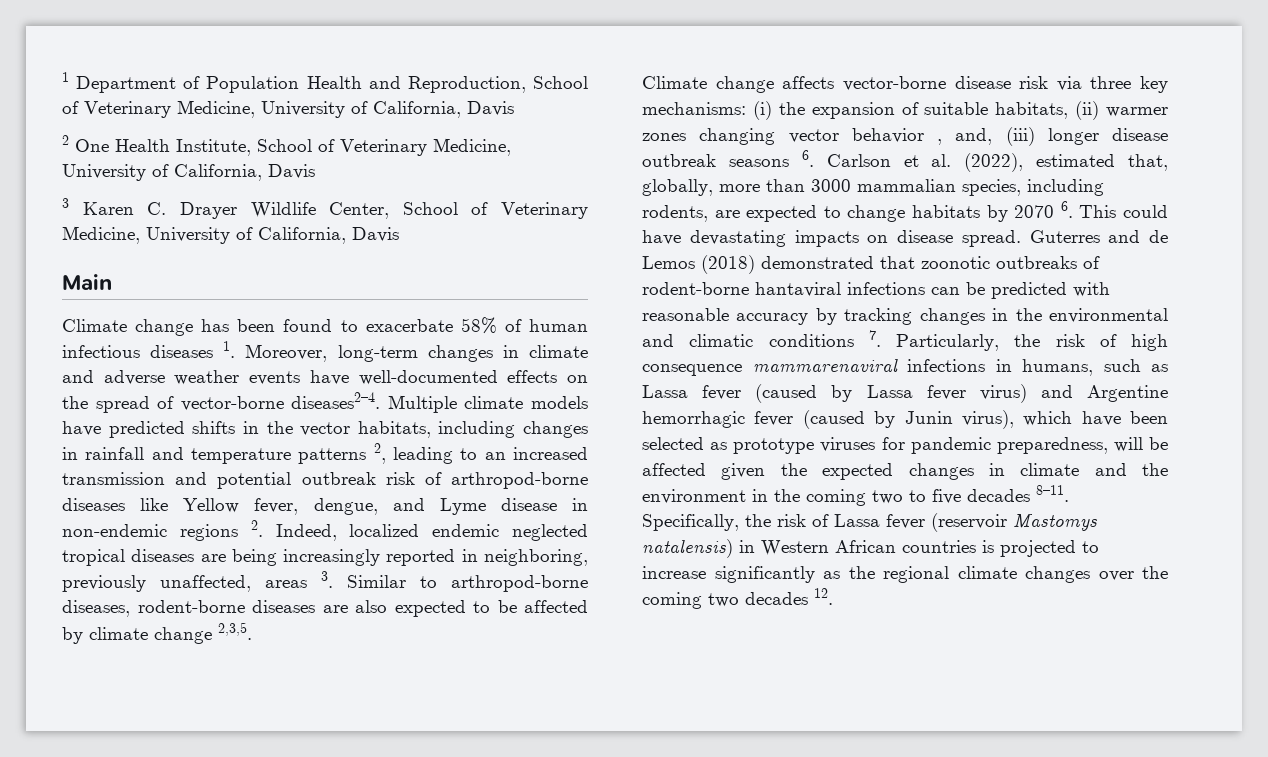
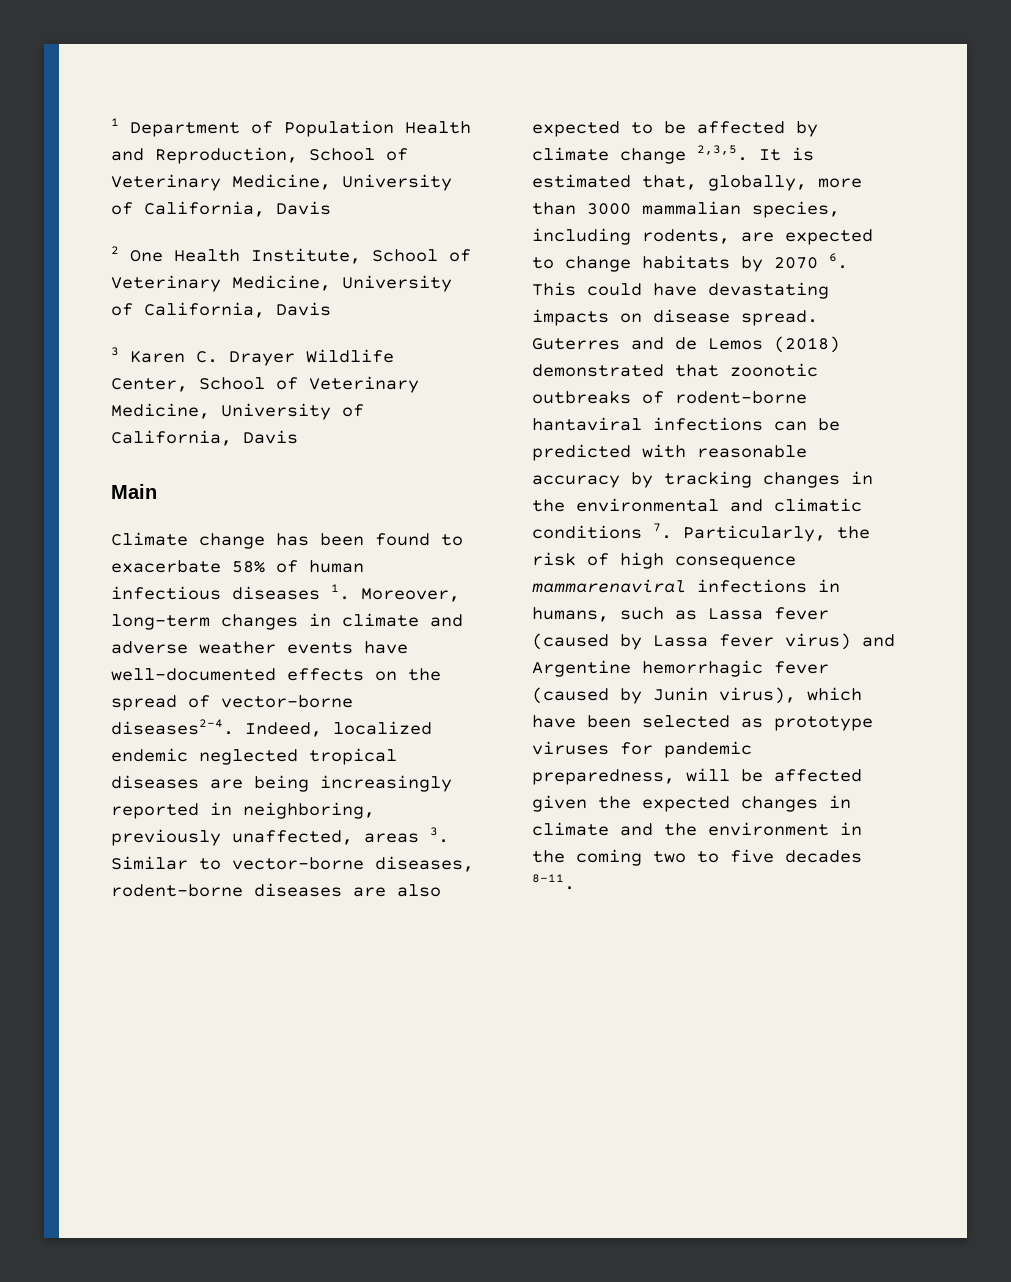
- Multiple climate models have predicted shifts in the vector habitats, including changes in rainfall and temperature patterns 2, leading to an increased transmission and potential outbreak risk of arthropod-borne diseases like Yellow fever, dengue, and Lyme disease in non-endemic regions 2. Indeed, localized endemic neglected tropical diseases are being increasingly reported in neighboring, previously unaffected, areas 3. Similar to arthropod-borne diseases, rodent-borne diseases are also expected to be affected by climate change 2,3,5.
- Climate change affects vector-borne disease risk via three key mechanisms: (i) the expansion of suitable habitats, (ii) warmer zones changing vector behavior , and, (iii) longer disease outbreak seasons 6. Carlson et al. (2022), estimated that, globally, more than 3000 mammalian species, including rodents, are expected to change habitats by 2070 6. This could have devastating impacts on disease spread.
+ Indeed, localized endemic neglected tropical diseases are being increasingly reported in neighboring, previously unaffected, areas 3. Similar to vector-borne diseases, rodent-borne diseases are also expected to be affected by climate change 2,3,5. It is estimated that, globally, more than 3000 mammalian species, including rodents, are expected to change habitats by 2070 6. This could have devastating impacts on disease spread.
- Specifically, the risk of Lassa fever (reservoir Mastomys natalensis) in Western African countries is projected to increase significantly as the regional climate changes over the coming two decades 12.

